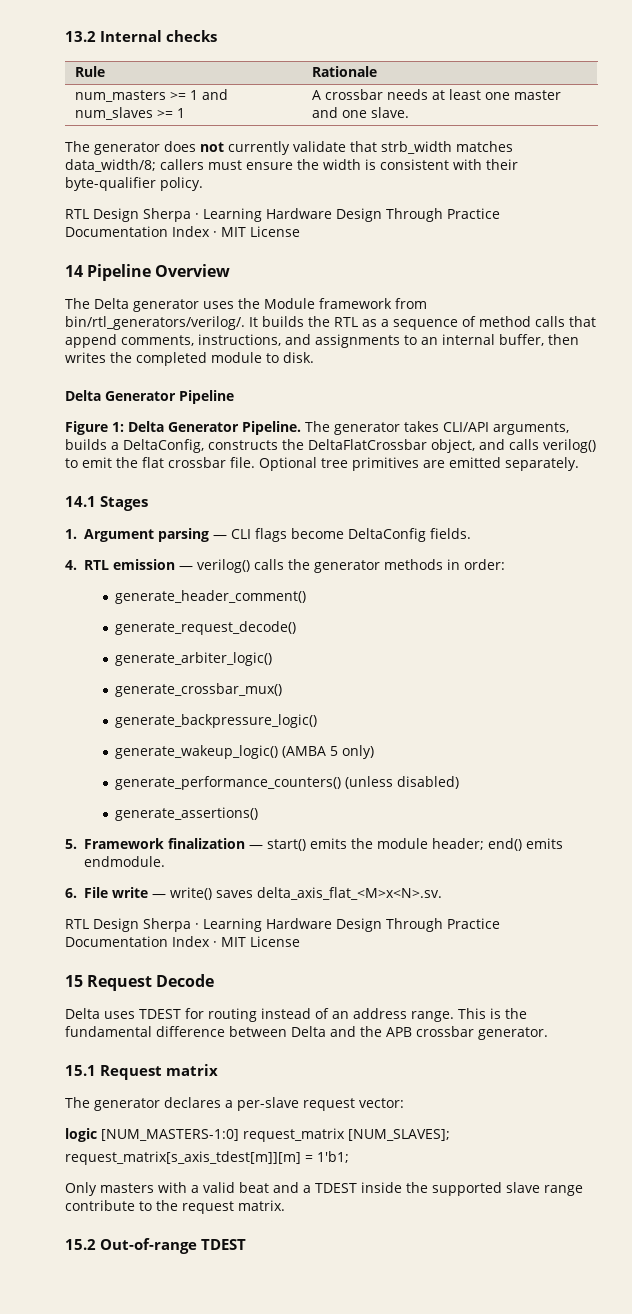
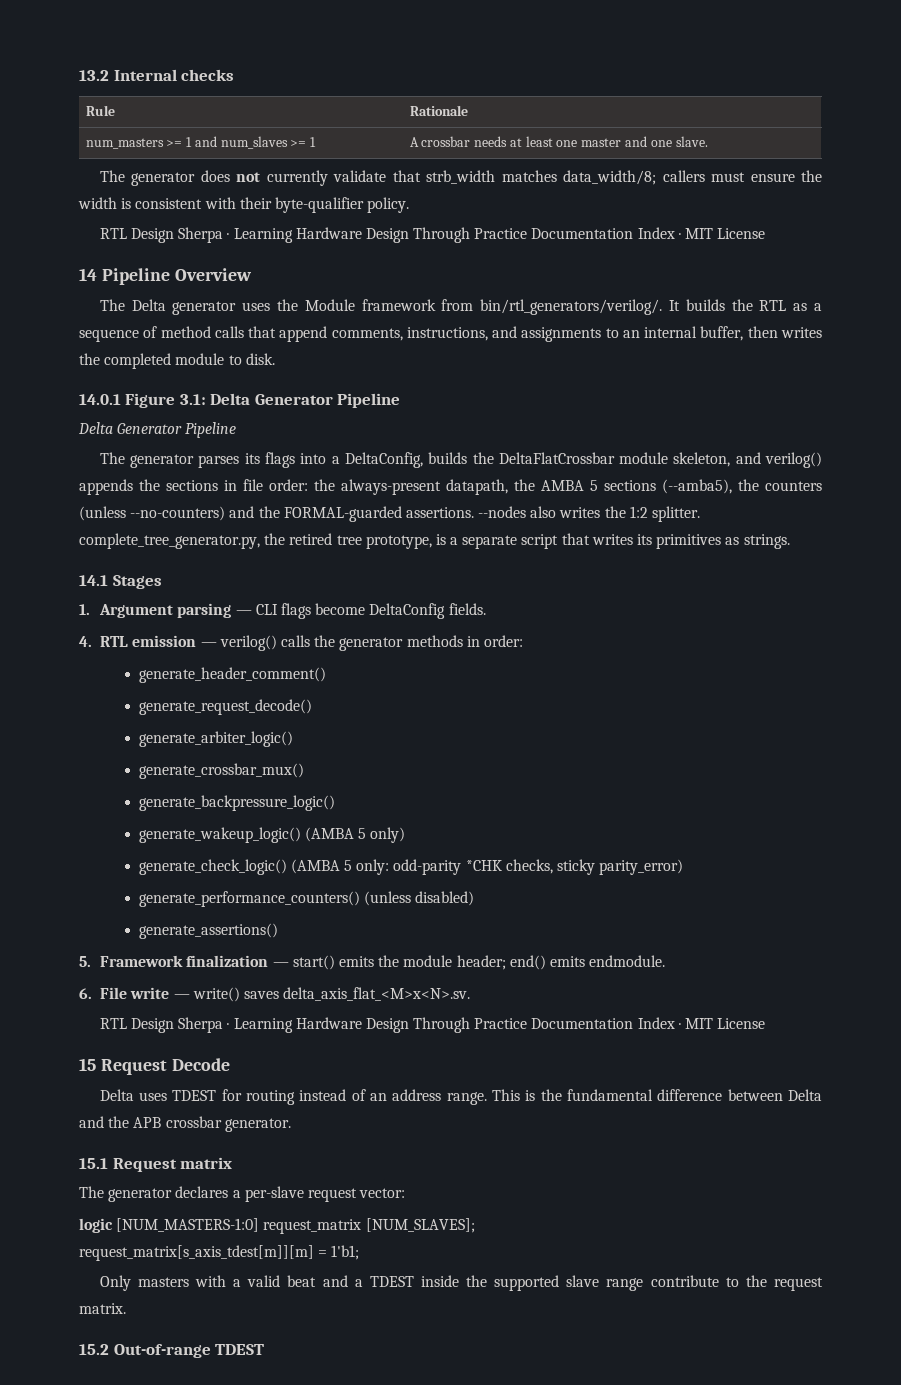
+ 14.0.1 Figure 3.1: Delta Generator Pipeline
  Delta Generator Pipeline
- Figure 1: Delta Generator Pipeline. The generator takes CLI/API arguments, builds a DeltaConfig, constructs the DeltaFlatCrossbar object, and calls verilog() to emit the flat crossbar file. Optional tree primitives are emitted separately.
+ The generator parses its flags into a DeltaConfig, builds the DeltaFlatCrossbar module skeleton, and verilog() appends the sections in file order: the always-present datapath, the AMBA 5 sections (--amba5), the counters (unless --no-counters) and the FORMAL-guarded assertions. --nodes also writes the 1:2 splitter. complete_tree_generator.py, the retired tree prototype, is a separate script that writes its primitives as strings.
+ generate_check_logic() (AMBA 5 only: odd-parity *CHK checks, sticky parity_error)

